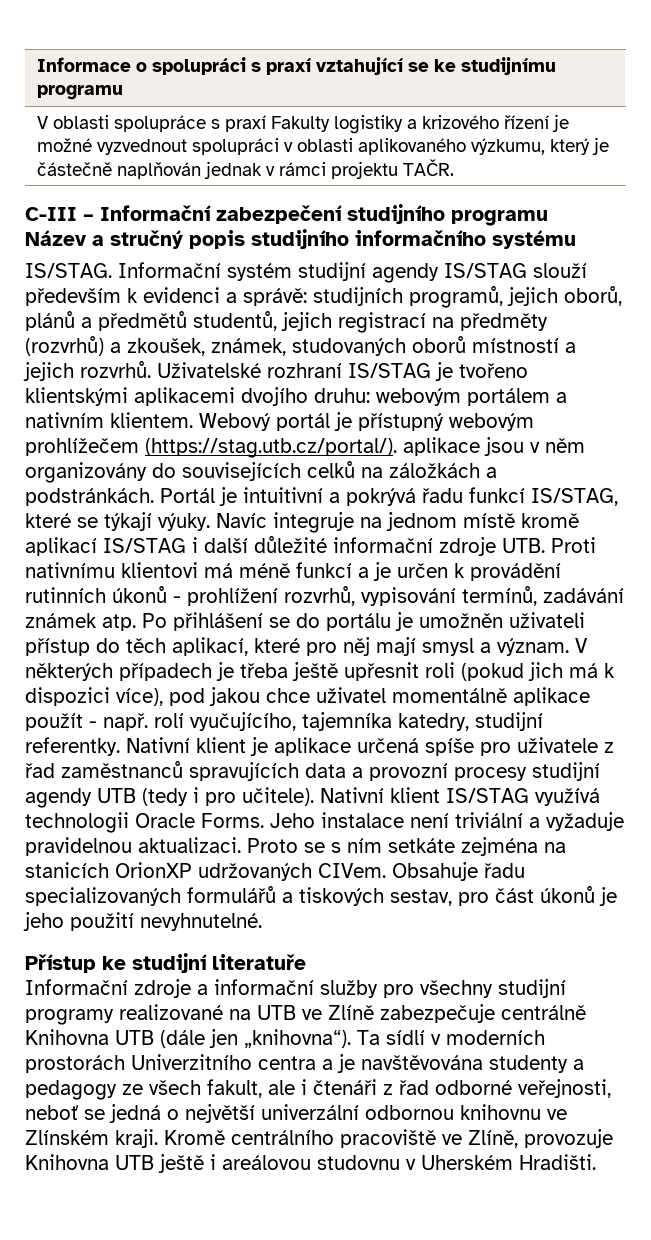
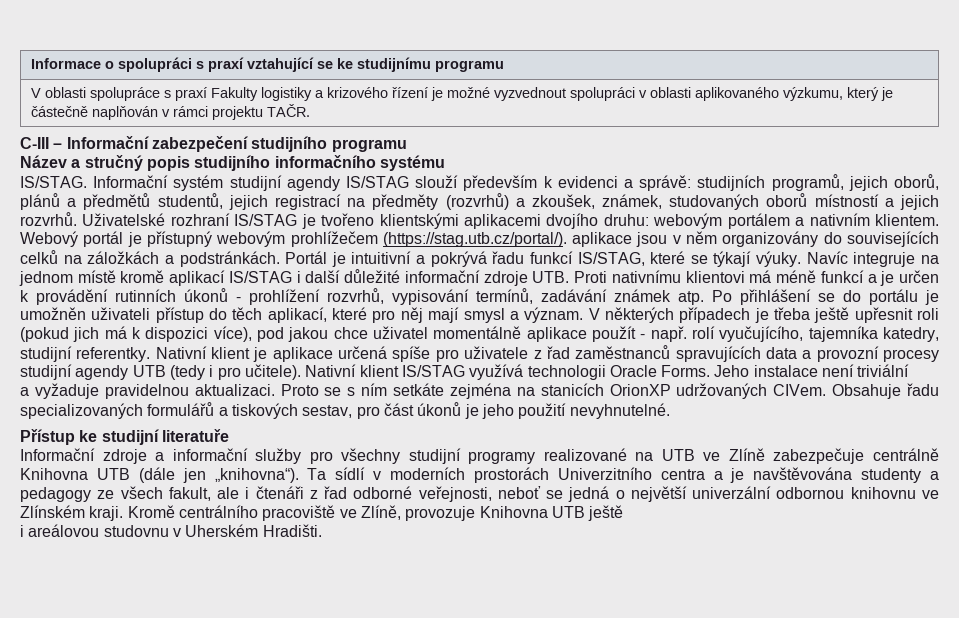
- V oblasti spolupráce s praxí Fakulty logistiky a krizového řízení je možné vyzvednout spolupráci v oblasti aplikovaného výzkumu, který je částečně naplňován jednak v rámci projektu TAČR.
+ V oblasti spolupráce s praxí Fakulty logistiky a krizového řízení je možné vyzvednout spolupráci v oblasti aplikovaného výzkumu, který je částečně naplňován v rámci projektu TAČR.
- Jeho instalace není triviální a vyžaduje pravidelnou aktualizaci.
+ Jeho instalace není triviální
+ a vyžaduje pravidelnou aktualizaci.
- Kromě centrálního pracoviště ve Zlíně, provozuje Knihovna UTB ještě i areálovou studovnu v Uherském Hradišti.
+ Kromě centrálního pracoviště ve Zlíně, provozuje Knihovna UTB ještě
+ i areálovou studovnu v Uherském Hradišti.

